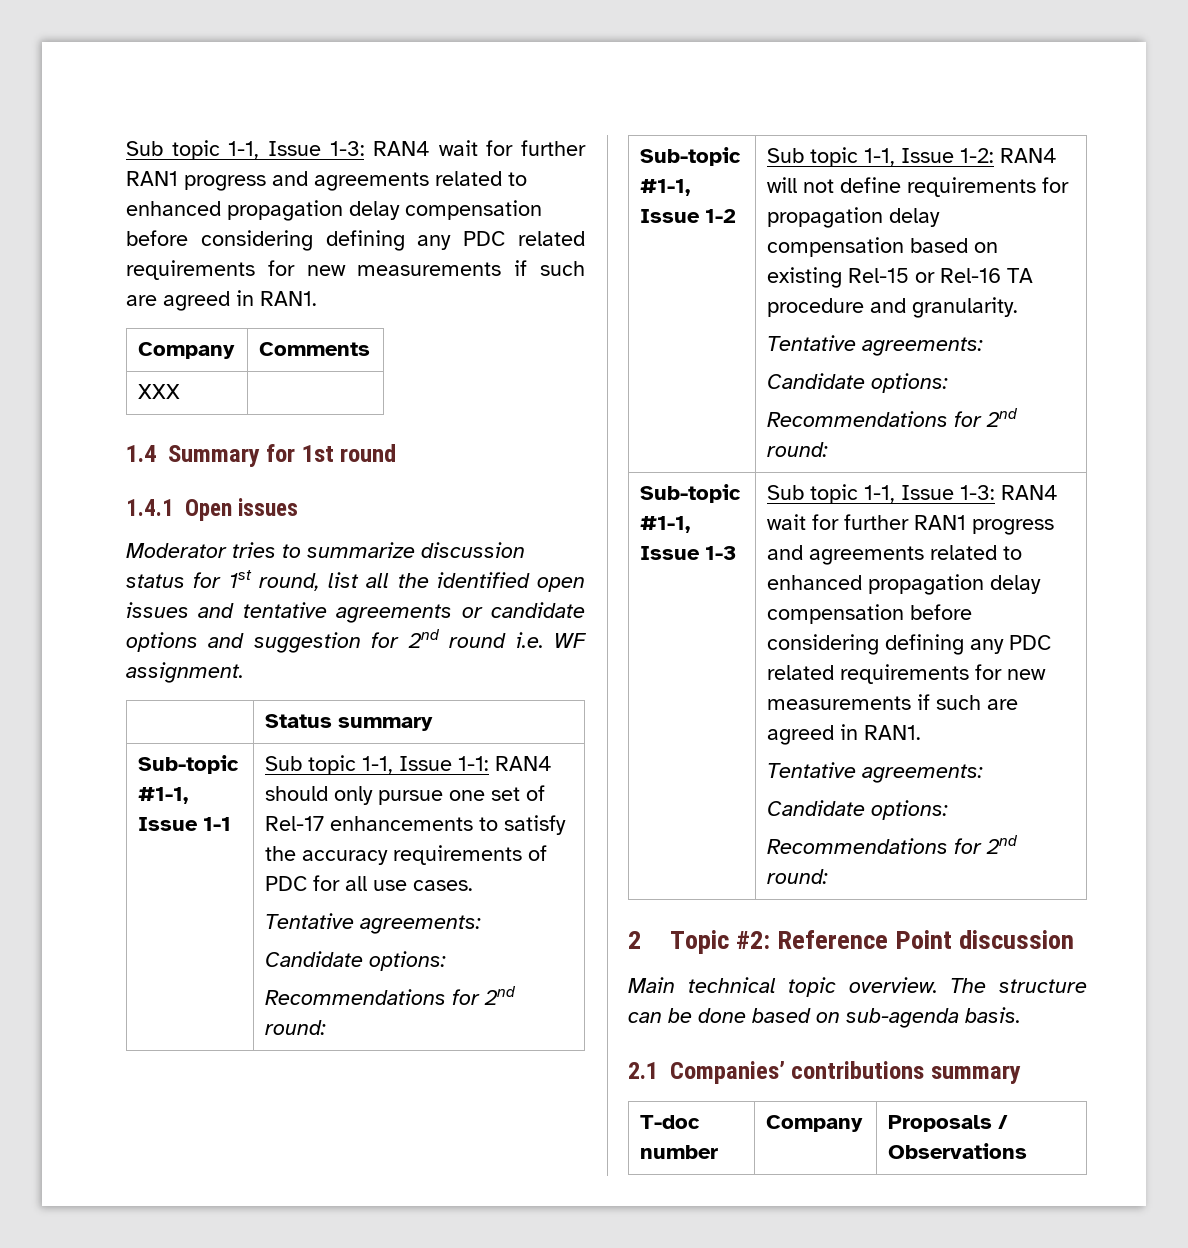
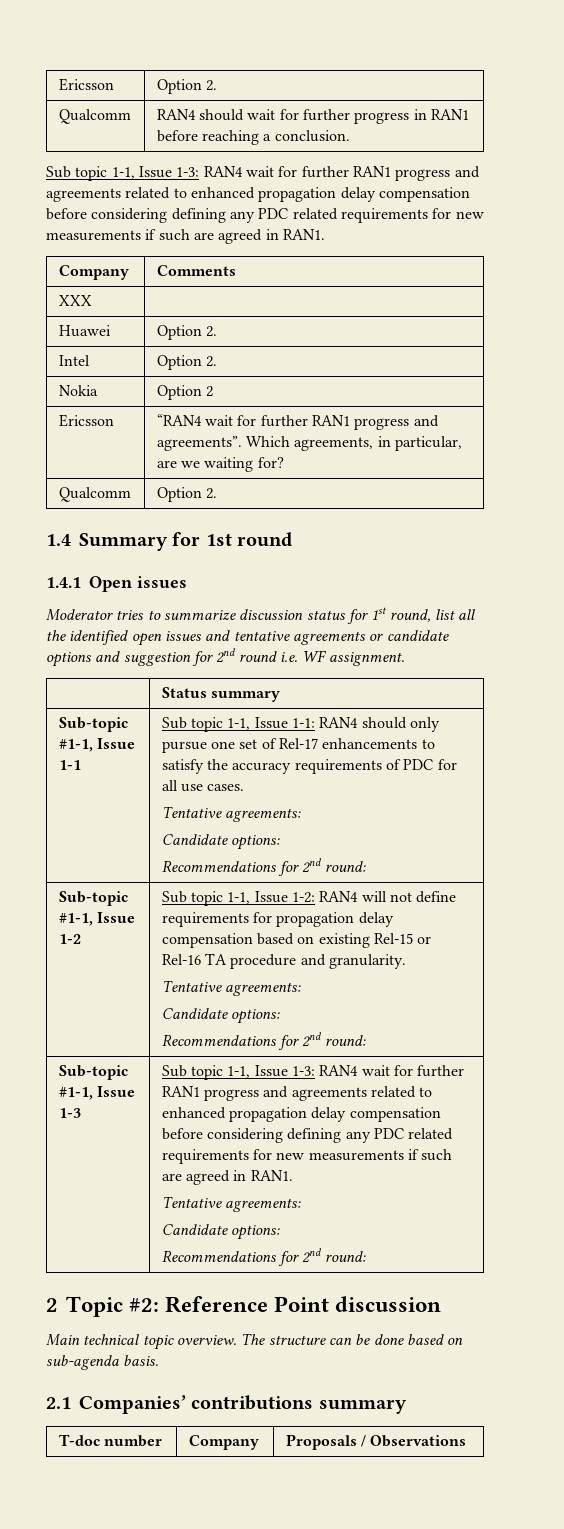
+ Ericsson | Option 2.
+ Qualcomm | RAN4 should wait for further progress in RAN1 before reaching a conclusion.
+ Huawei | Option 2.
+ Intel | Option 2.
+ Nokia | Option 2
+ Ericsson | “RAN4 wait for further RAN1 progress and agreements”. Which agreements, in particular, are we waiting for?
+ Qualcomm | Option 2.

